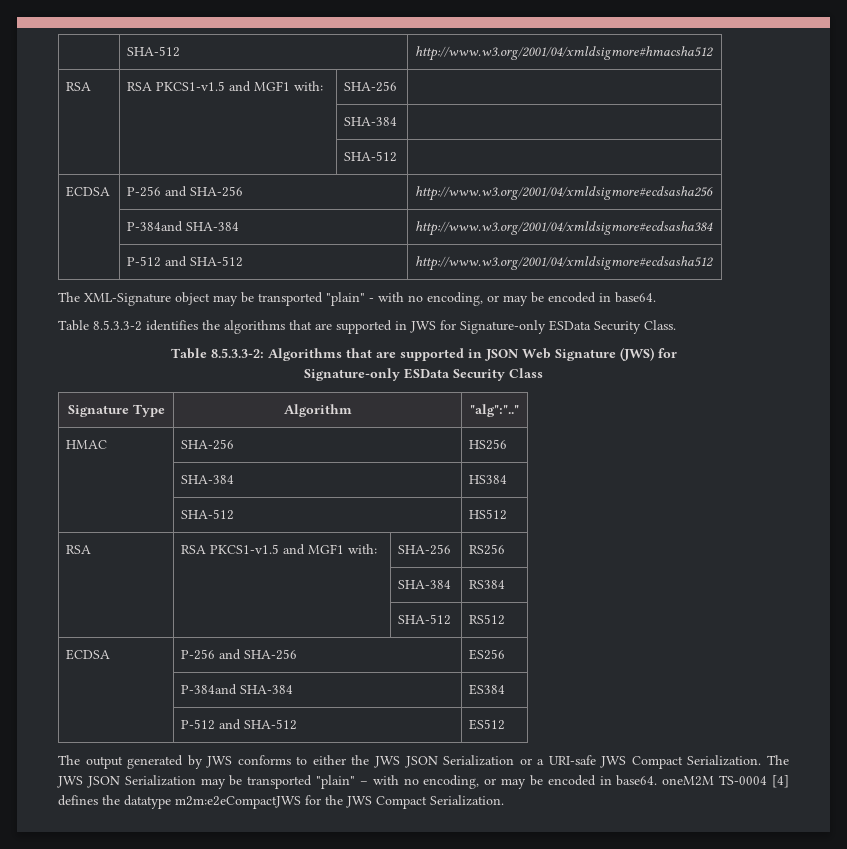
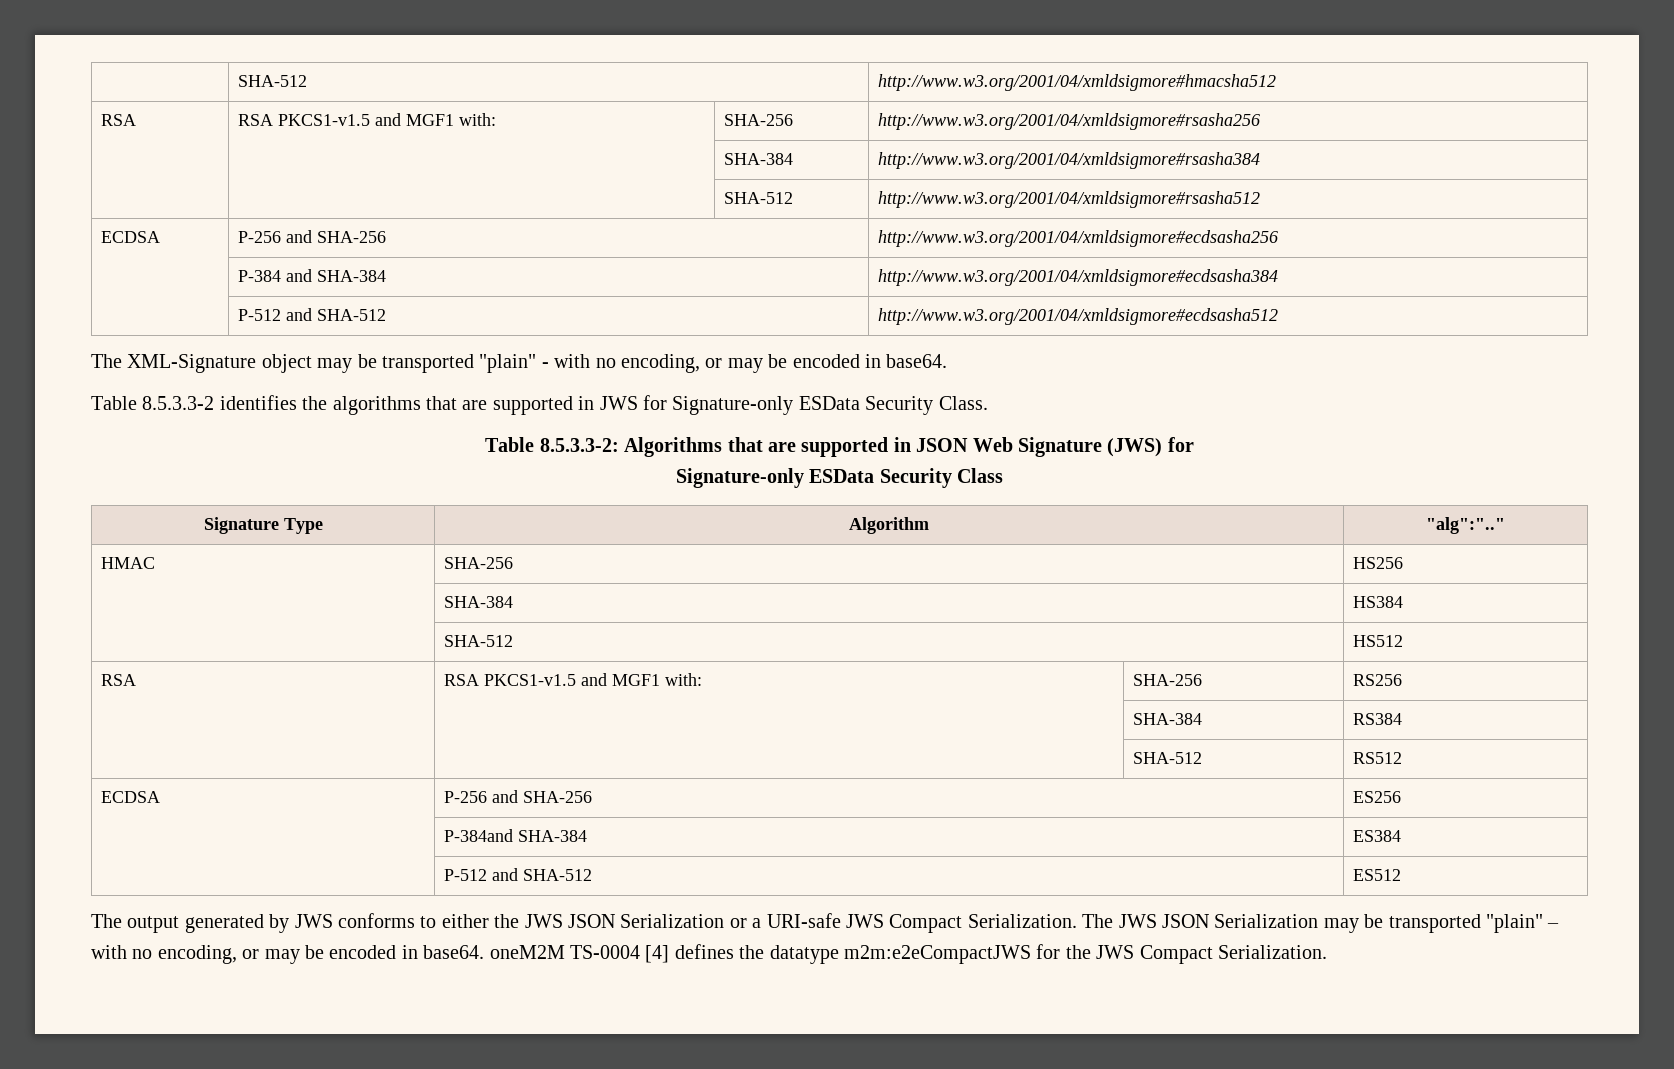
  | SHA-512 | http://www.w3.org/2001/04/xmldsigmore#hmacsha512
- RSA | RSA PKCS1-v1.5 and MGF1 with: | SHA-256 |
- | | SHA-384 |
- | | SHA-512 |
+ RSA | RSA PKCS1-v1.5 and MGF1 with: | SHA-256 | http://www.w3.org/2001/04/xmldsigmore#rsasha256
+ | | SHA-384 | http://www.w3.org/2001/04/xmldsigmore#rsasha384
+ | | SHA-512 | http://www.w3.org/2001/04/xmldsigmore#rsasha512
- | P-384and SHA-384 | http://www.w3.org/2001/04/xmldsigmore#ecdsasha384
+ | P-384 and SHA-384 | http://www.w3.org/2001/04/xmldsigmore#ecdsasha384

